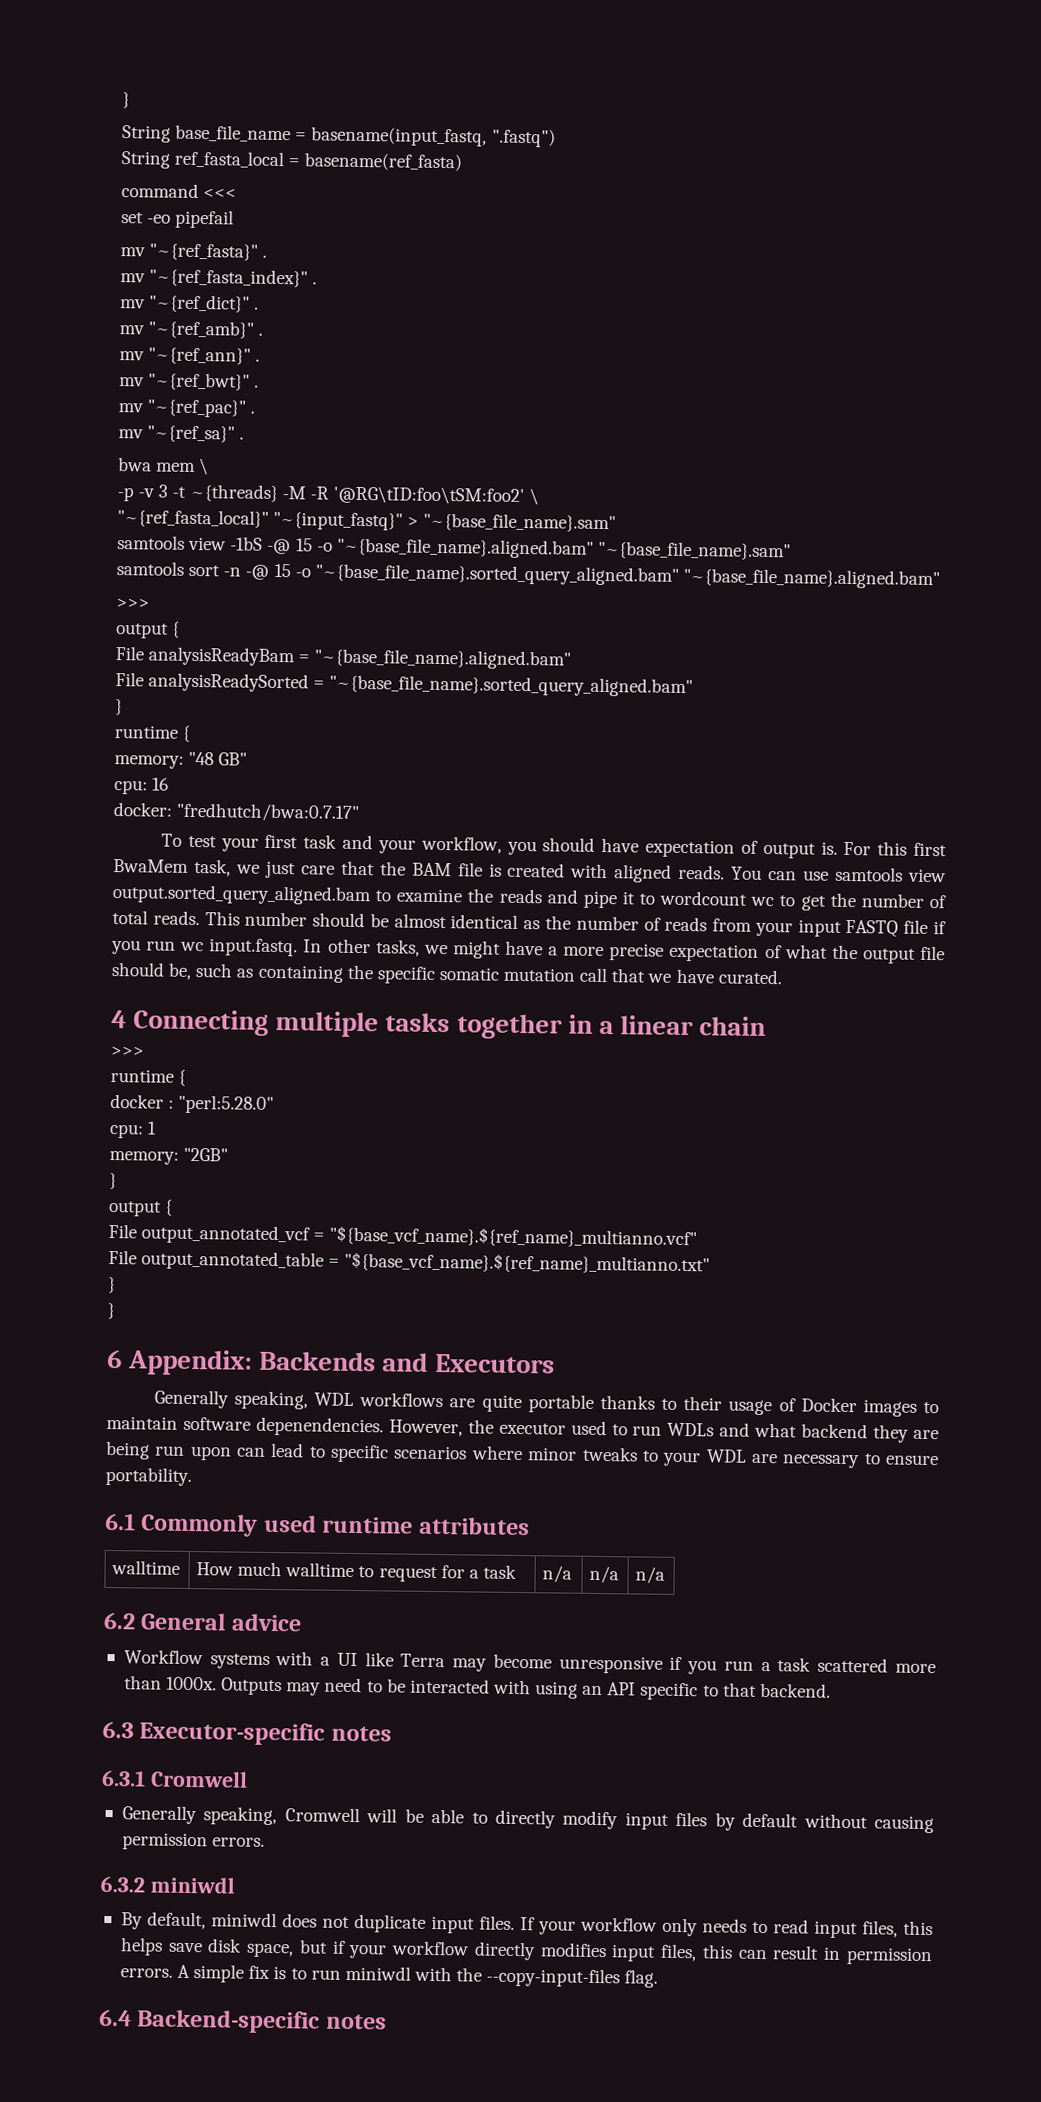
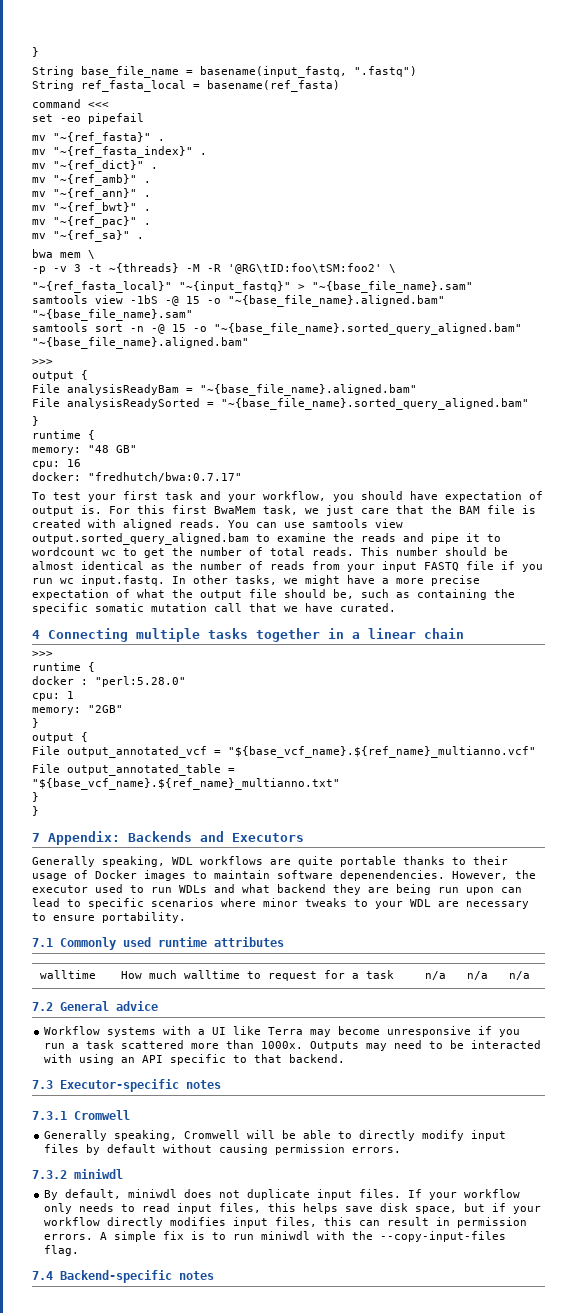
- 6 Appendix: Backends and Executors
+ 7 Appendix: Backends and Executors
- 6.1 Commonly used runtime attributes
+ 7.1 Commonly used runtime attributes
- 6.2 General advice
+ 7.2 General advice
- 6.3 Executor-specific notes
+ 7.3 Executor-specific notes
- 6.3.1 Cromwell
+ 7.3.1 Cromwell
- 6.3.2 miniwdl
+ 7.3.2 miniwdl
- 6.4 Backend-specific notes
+ 7.4 Backend-specific notes

